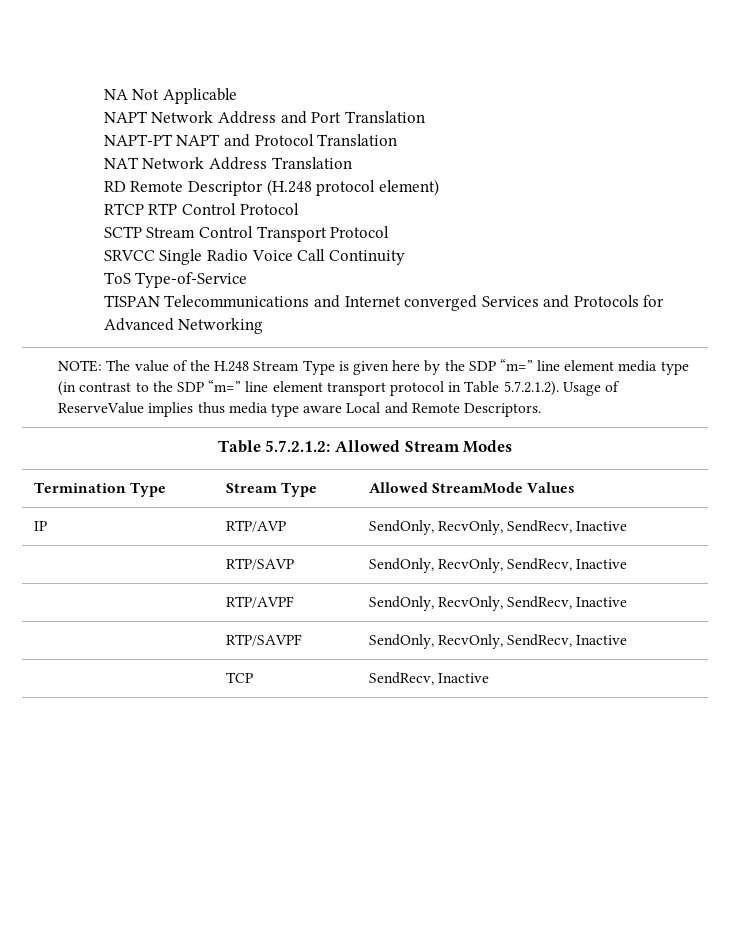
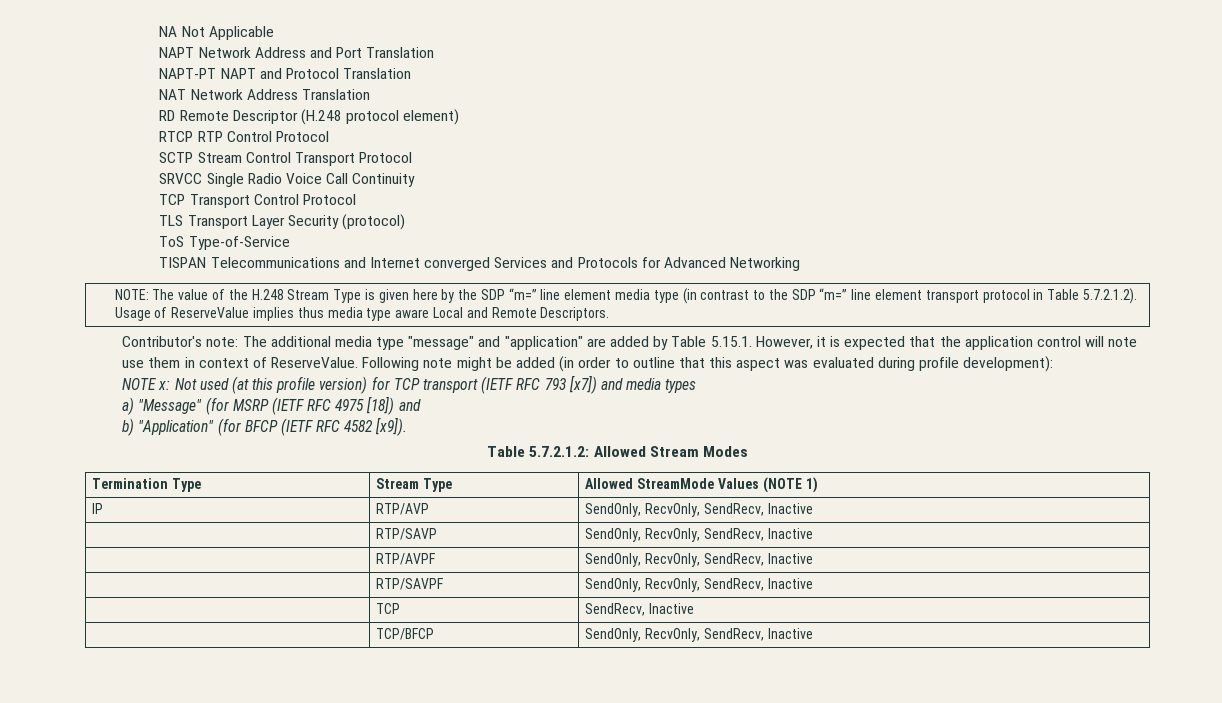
+ TCP Transport Control Protocol
+ TLS Transport Layer Security (protocol)
+ Contributor's note: The additional media type "message" and "application" are added by Table 5.15.1. However, it is expected that the application control will note use them in context of ReserveValue. Following note might be added (in order to outline that this aspect was evaluated during profile development):
+ NOTE x: Not used (at this profile version) for TCP transport (IETF RFC 793 [x7]) and media types
+ a) "Message" (for MSRP (IETF RFC 4975 [18]) and
+ b) "Application" (for BFCP (IETF RFC 4582 [x9]).
- Termination Type | Stream Type | Allowed StreamMode Values
+ Termination Type | Stream Type | Allowed StreamMode Values (NOTE 1)
+ | TCP/BFCP | SendOnly, RecvOnly, SendRecv, Inactive

